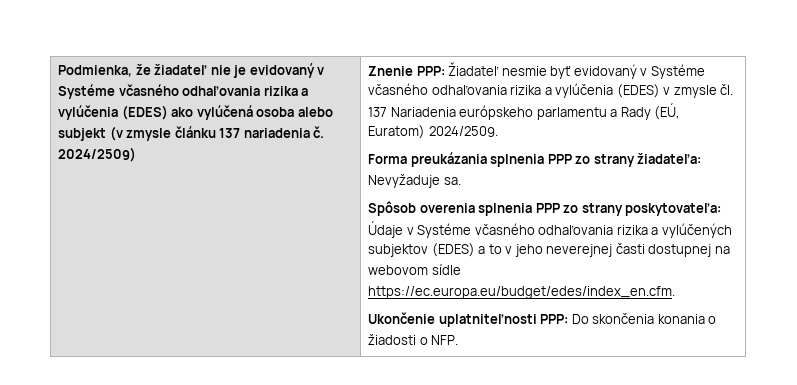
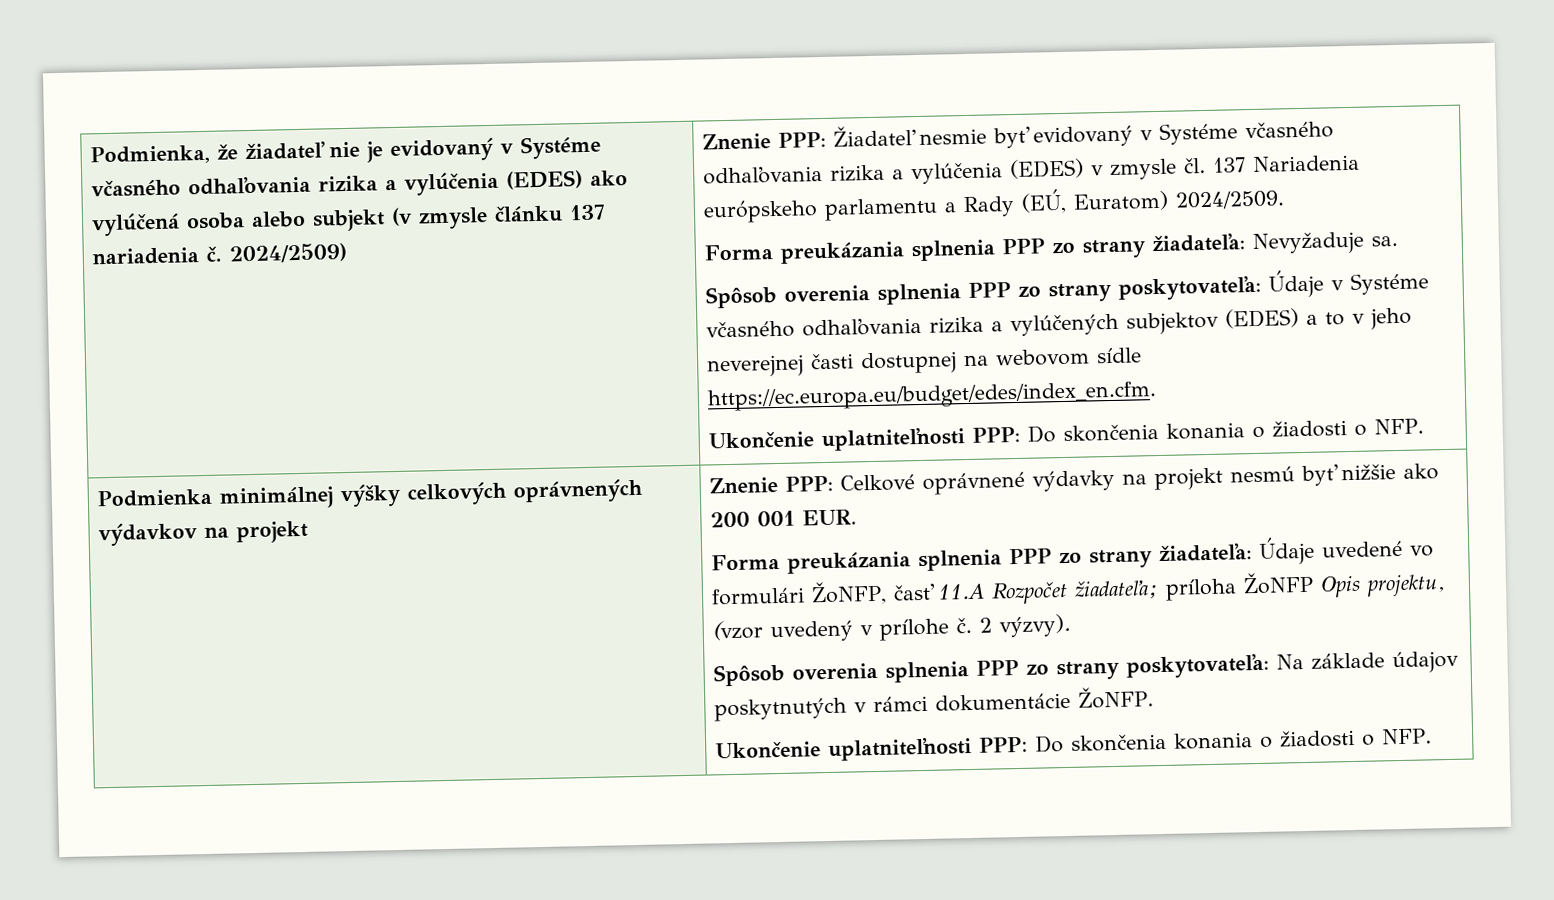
+ Podmienka minimálnej výšky celkových oprávnených výdavkov na projekt | Znenie PPP: Celkové oprávnené výdavky na projekt nesmú byť nižšie ako 200 001 EUR.
+ Forma preukázania splnenia PPP zo strany žiadateľa: Údaje uvedené vo formulári ŽoNFP, časť 11.A Rozpočet žiadateľa; príloha ŽoNFP Opis projektu, (vzor uvedený v prílohe č. 2 výzvy).
+ Spôsob overenia splnenia PPP zo strany poskytovateľa: Na základe údajov poskytnutých v rámci dokumentácie ŽoNFP.
+ Ukončenie uplatniteľnosti PPP: Do skončenia konania o žiadosti o NFP.

